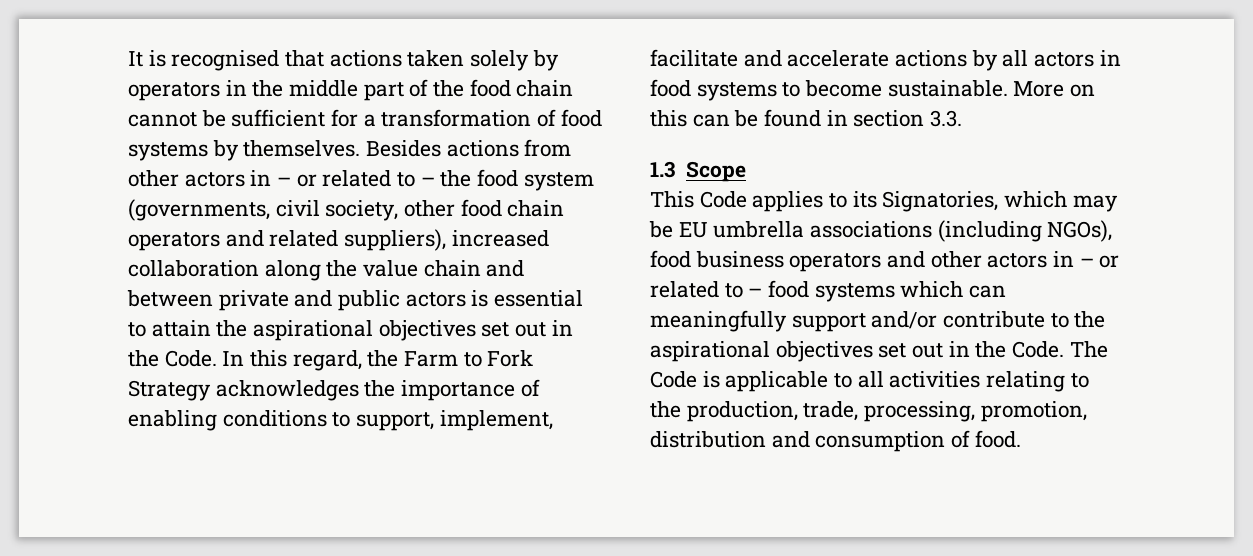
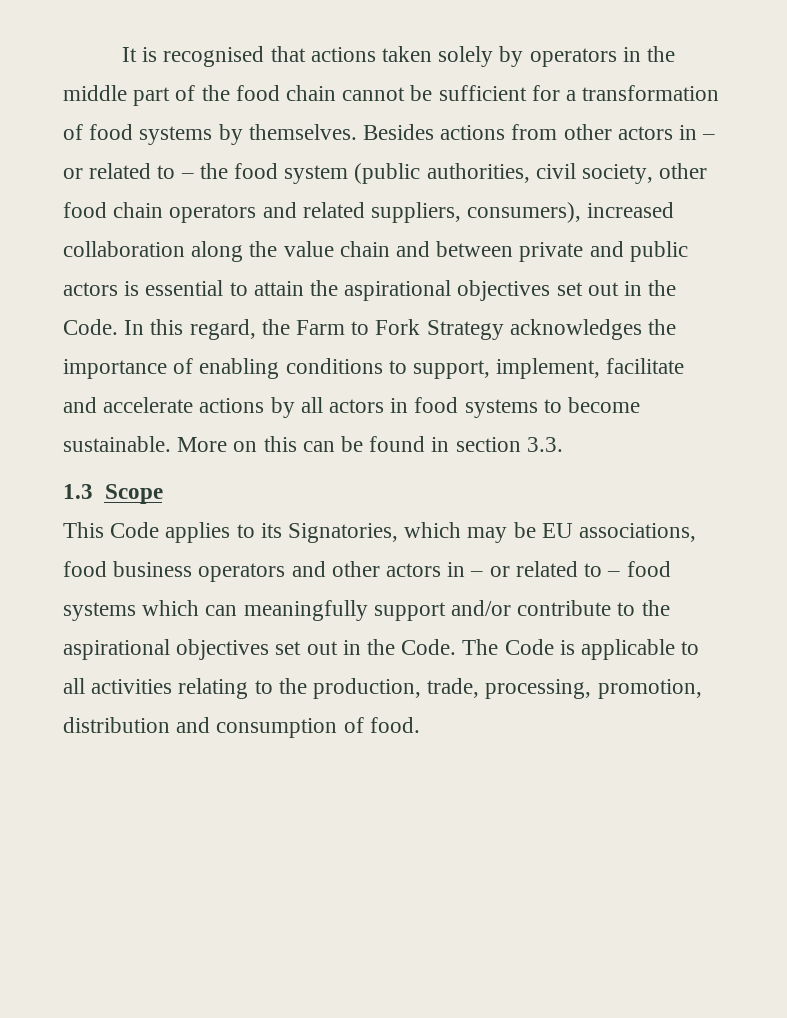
- Besides actions from other actors in – or related to – the food system (governments, civil society, other food chain operators and related suppliers), increased collaboration along the value chain and between private and public actors is essential to attain the aspirational objectives set out in the Code.
+ Besides actions from other actors in – or related to – the food system (public authorities, civil society, other food chain operators and related suppliers, consumers), increased collaboration along the value chain and between private and public actors is essential to attain the aspirational objectives set out in the Code.
- This Code applies to its Signatories, which may be EU umbrella associations (including NGOs), food business operators and other actors in – or related to – food systems which can meaningfully support and/or contribute to the aspirational objectives set out in the Code.
+ This Code applies to its Signatories, which may be EU associations, food business operators and other actors in – or related to – food systems which can meaningfully support and/or contribute to the aspirational objectives set out in the Code.

